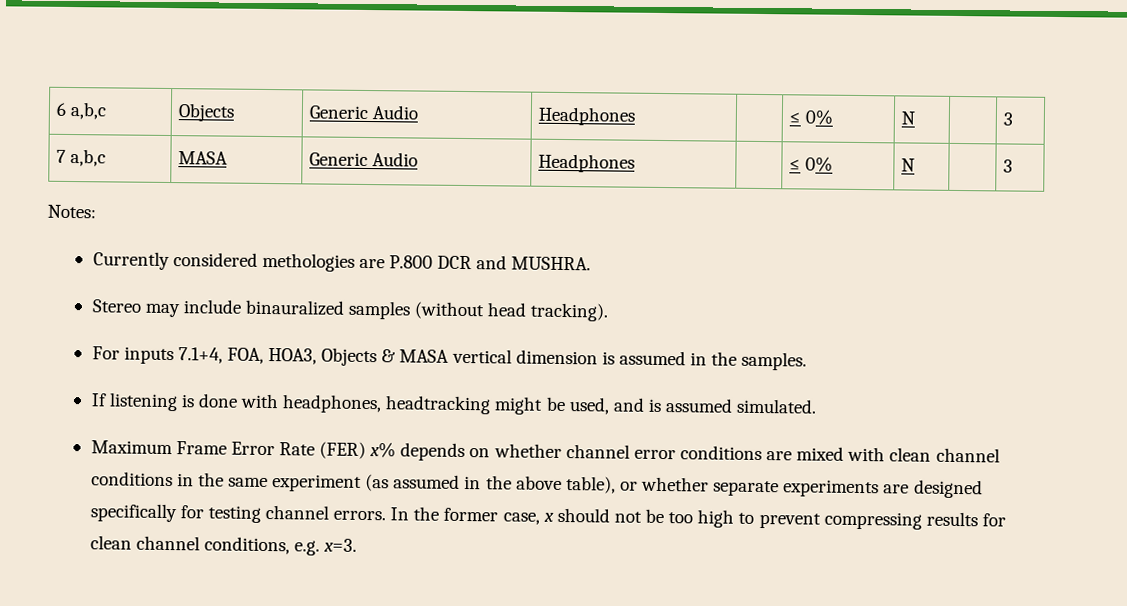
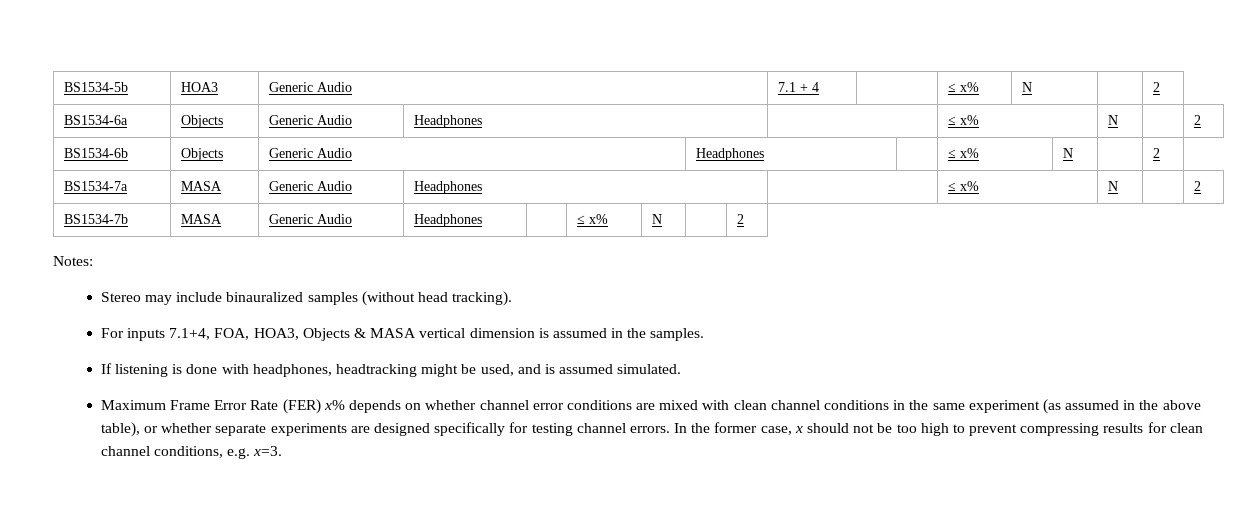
- 6 a,b,c | Objects | Generic Audio | Headphones | | ≤ 0% | N | | 3
- 7 a,b,c | MASA | Generic Audio | Headphones | | ≤ 0% | N | | 3
+ BS1534-5b | HOA3 | Generic Audio | 7.1 + 4 | | ≤ x% | N | | 2
+ BS1534-6a | Objects | Generic Audio | Headphones | | ≤ x% | N | | 2
+ BS1534-6b | Objects | Generic Audio | Headphones | | ≤ x% | N | | 2
+ BS1534-7a | MASA | Generic Audio | Headphones | | ≤ x% | N | | 2
+ BS1534-7b | MASA | Generic Audio | Headphones | | ≤ x% | N | | 2
  Notes:
- Currently considered methologies are P.800 DCR and MUSHRA.

